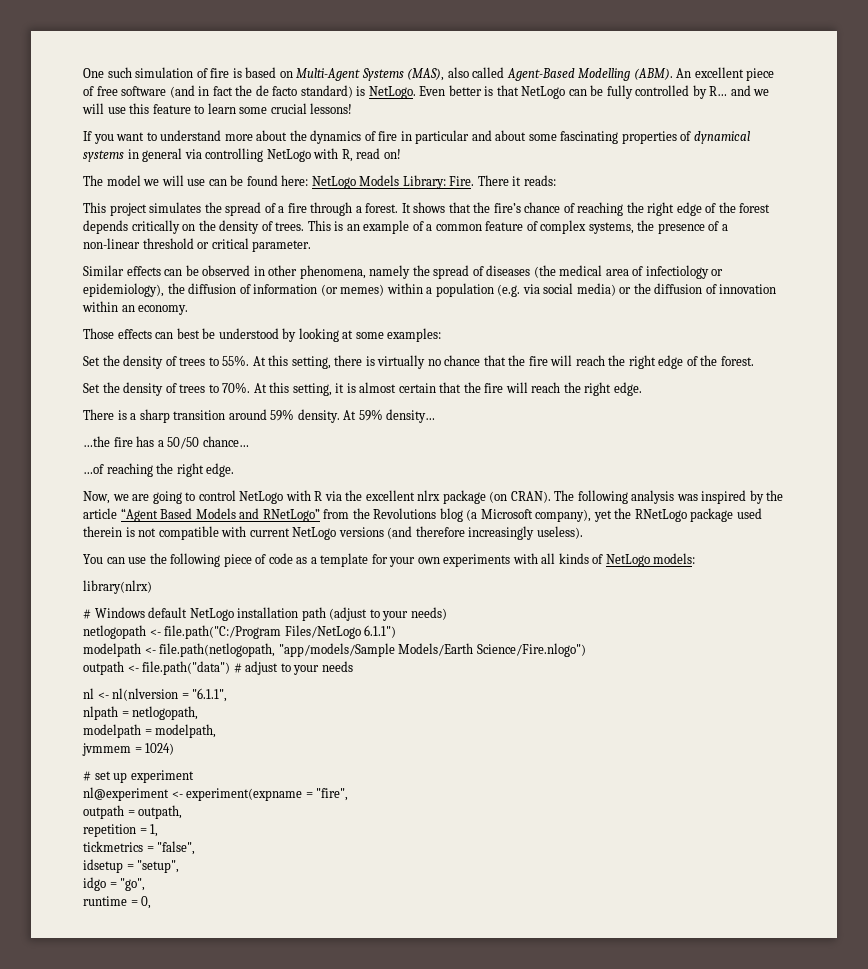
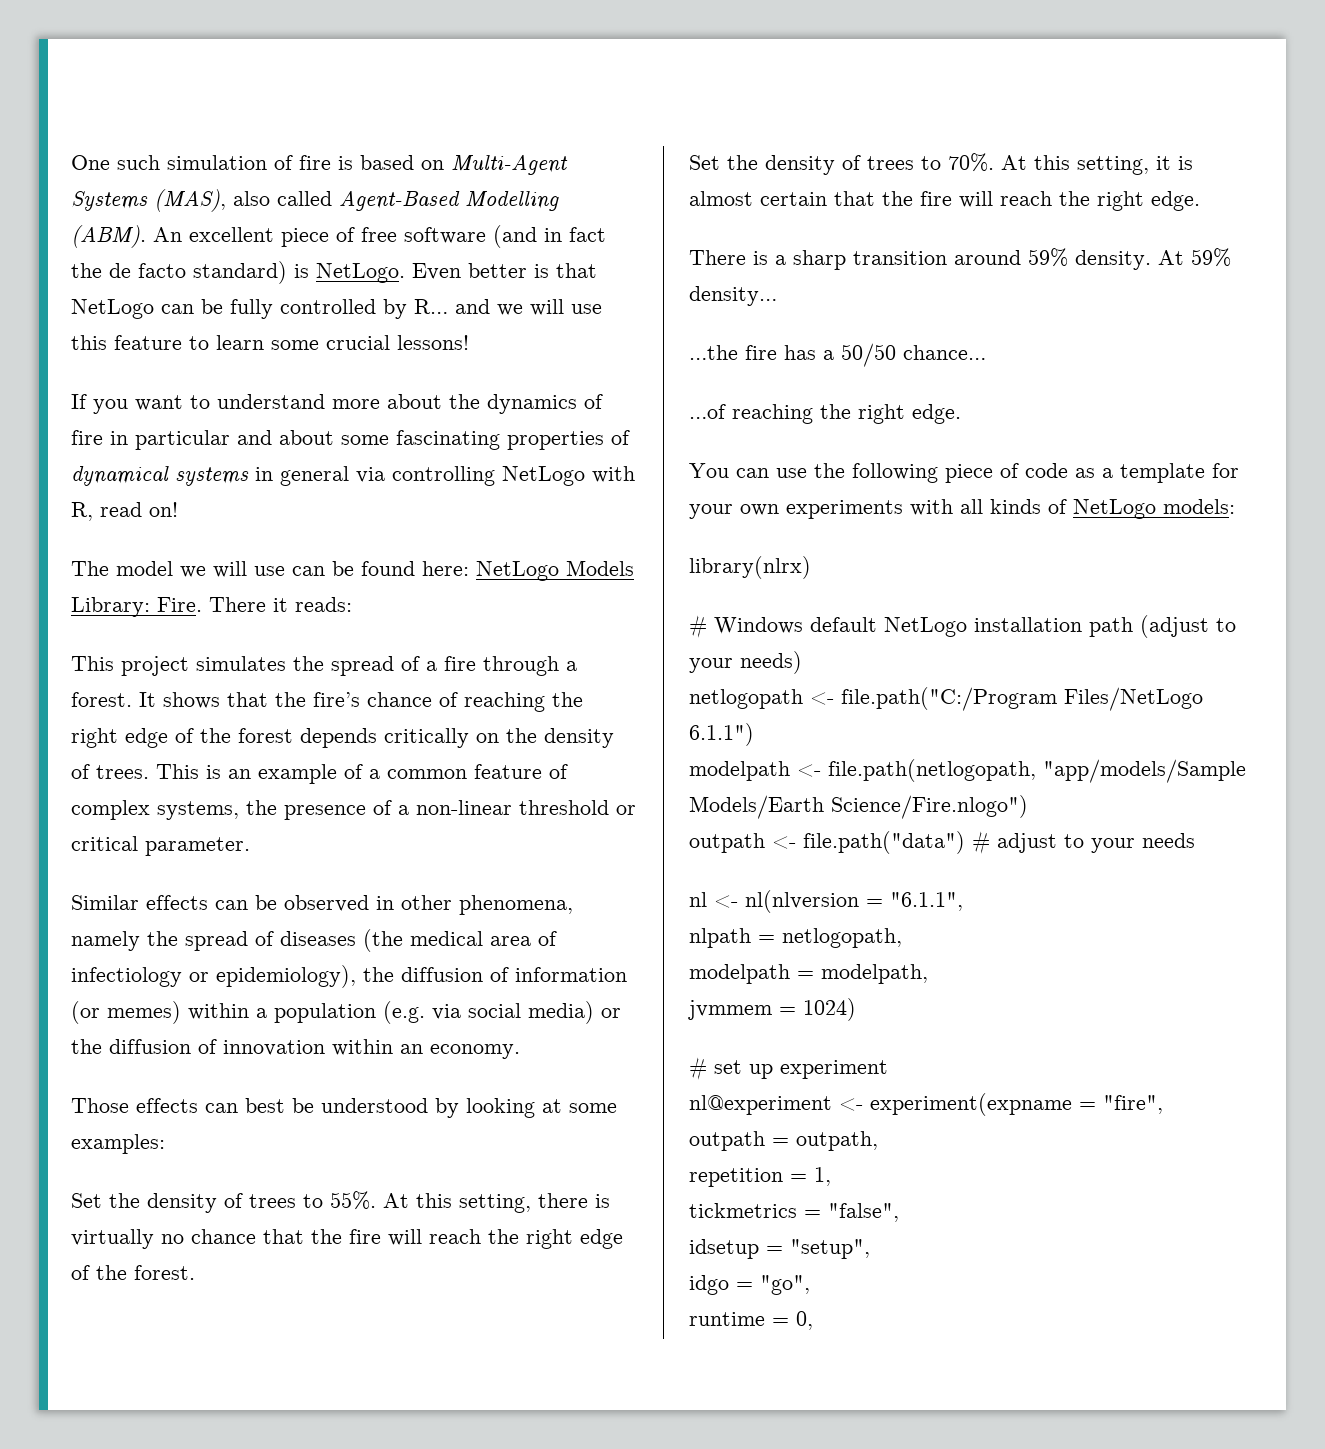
- Now, we are going to control NetLogo with R via the excellent nlrx package (on CRAN). The following analysis was inspired by the article “Agent Based Models and RNetLogo” from the Revolutions blog (a Microsoft company), yet the RNetLogo package used therein is not compatible with current NetLogo versions (and therefore increasingly useless).

